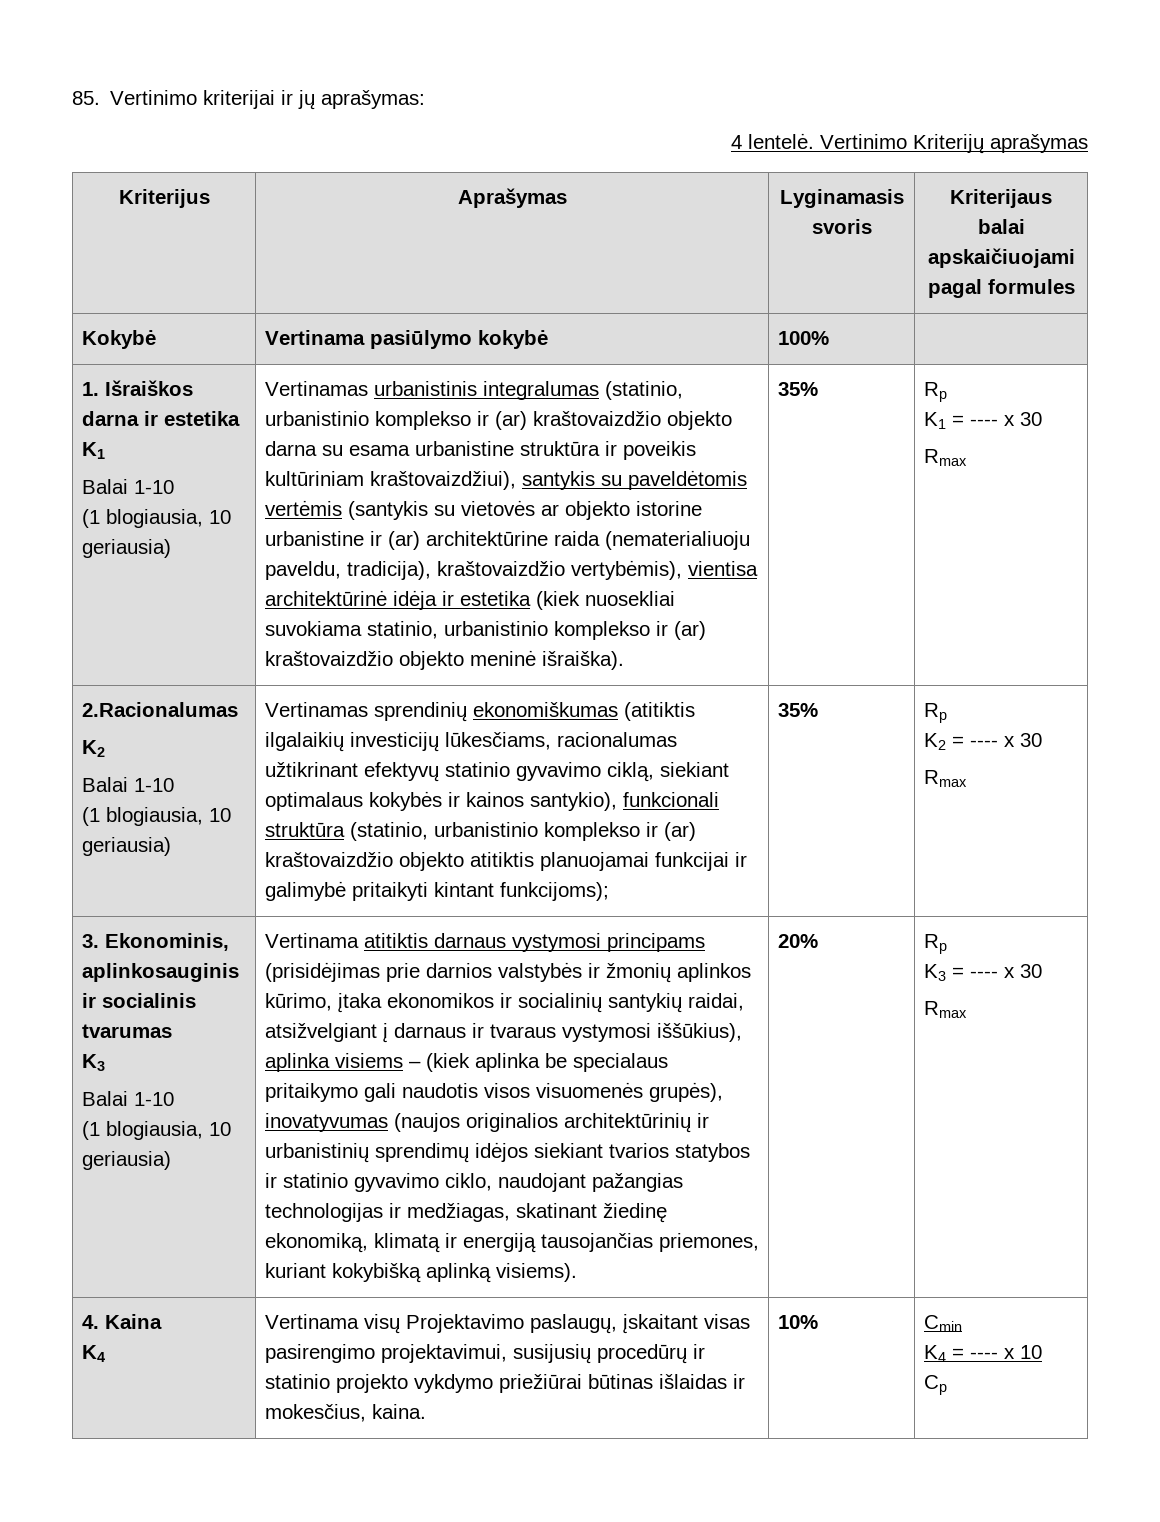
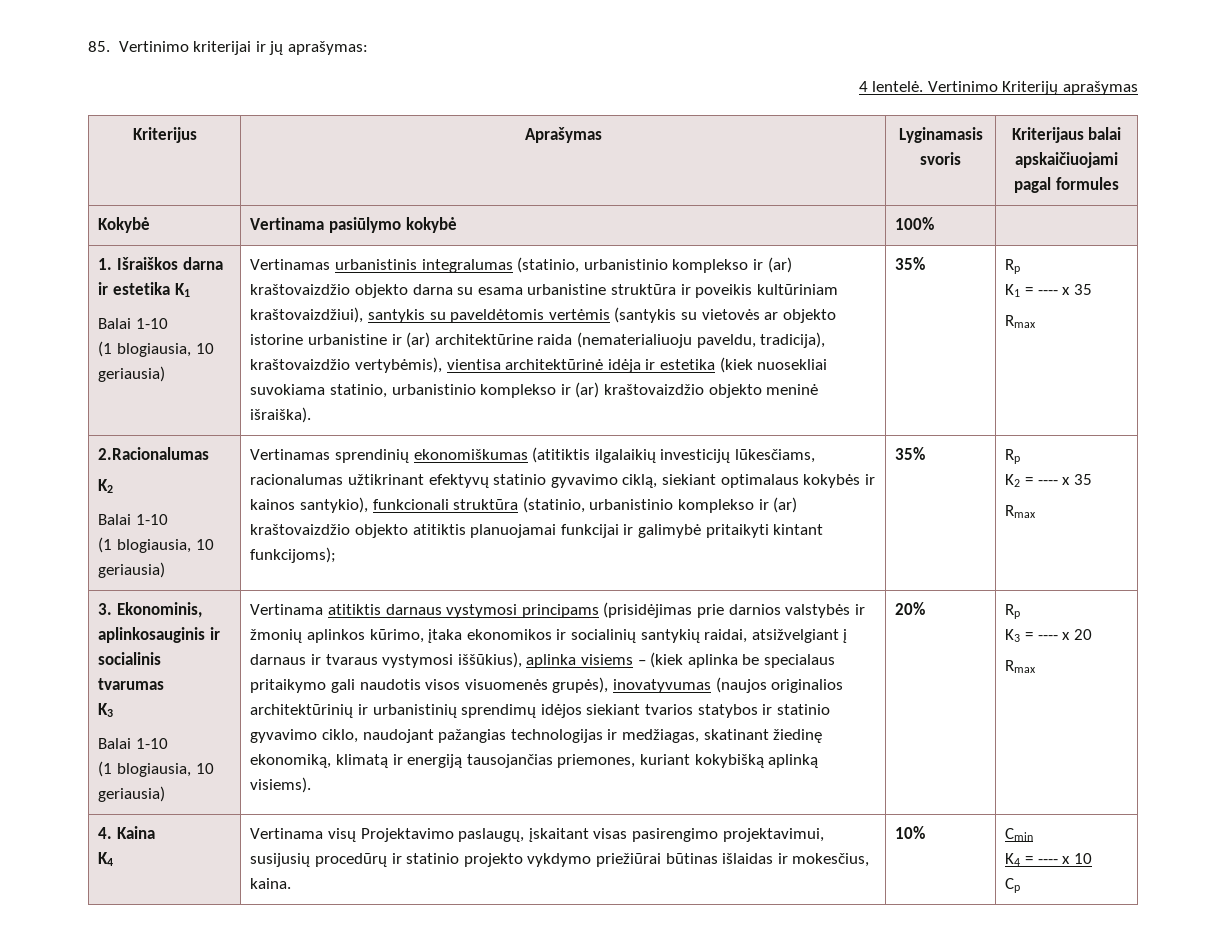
- K1 = ---- x 30
+ K1 = ---- x 35
- K2 = ---- x 30
+ K2 = ---- x 35
- K3 = ---- x 30
+ K3 = ---- x 20

